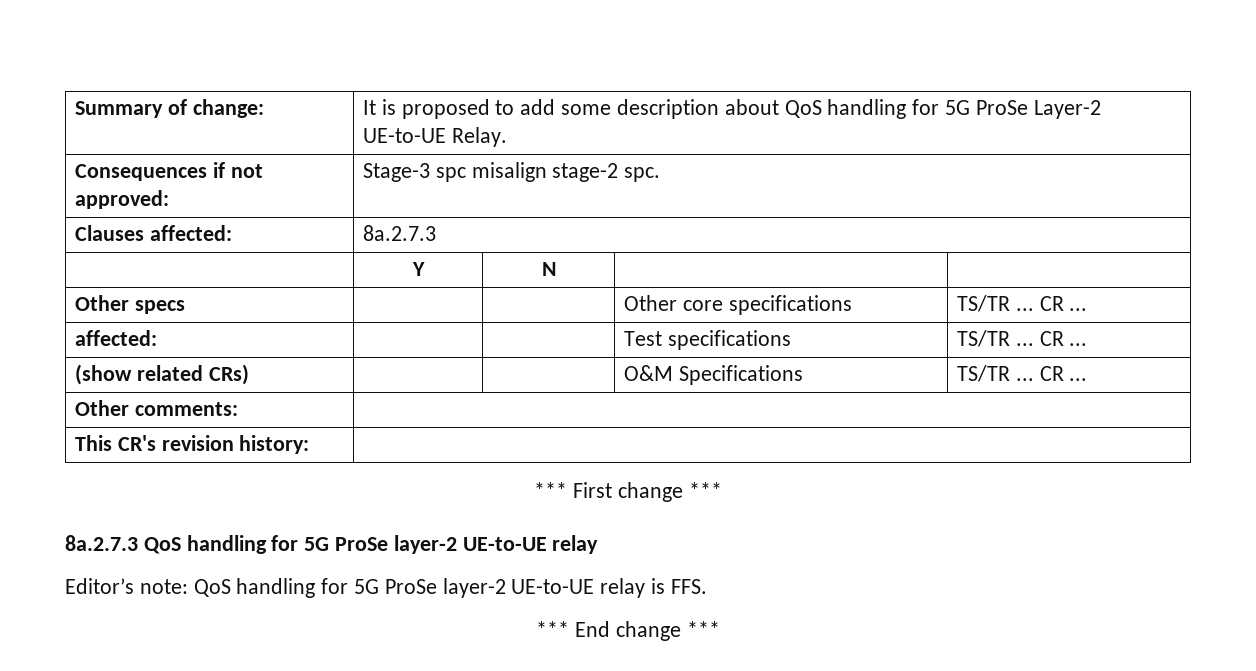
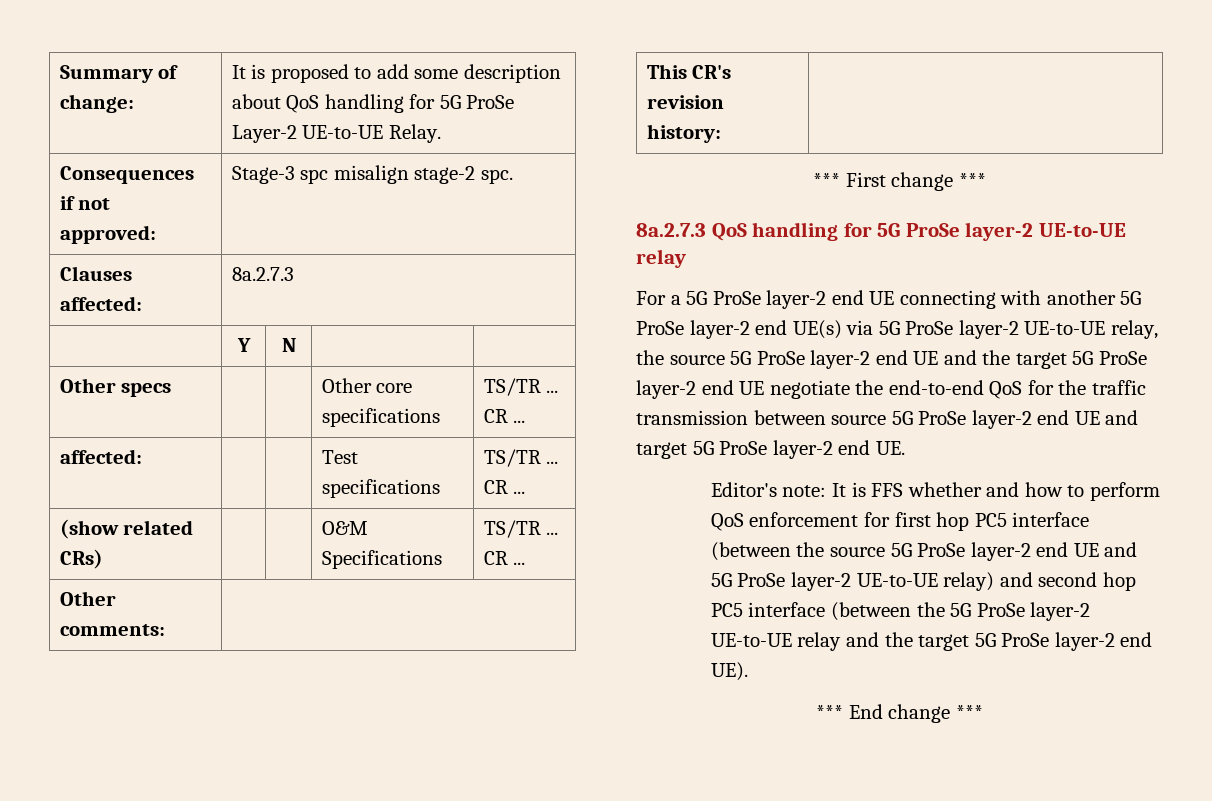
- Editor’s note: QoS handling for 5G ProSe layer-2 UE-to-UE relay is FFS.
+ For a 5G ProSe layer-2 end UE connecting with another 5G ProSe layer-2 end UE(s) via 5G ProSe layer-2 UE-to-UE relay, the source 5G ProSe layer-2 end UE and the target 5G ProSe layer-2 end UE negotiate the end-to-end QoS for the traffic transmission between source 5G ProSe layer-2 end UE and target 5G ProSe layer-2 end UE.
+ Editor's note: It is FFS whether and how to perform QoS enforcement for first hop PC5 interface (between the source 5G ProSe layer-2 end UE and 5G ProSe layer-2 UE-to-UE relay) and second hop PC5 interface (between the 5G ProSe layer-2 UE-to-UE relay and the target 5G ProSe layer-2 end UE).

